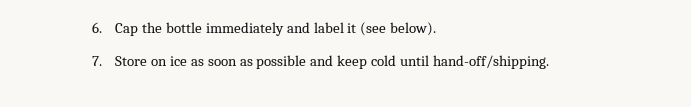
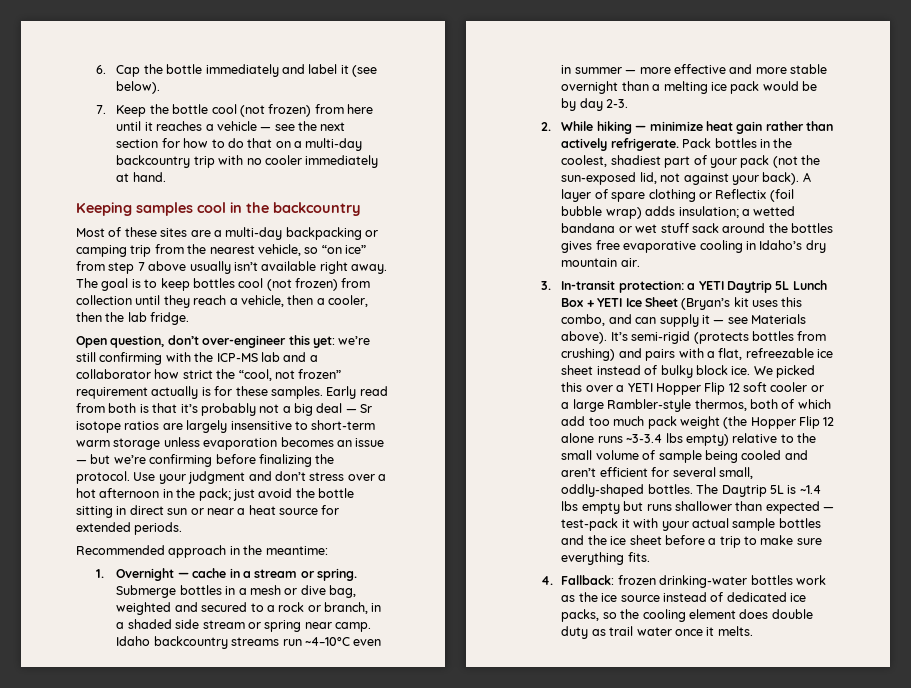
- 7. Store on ice as soon as possible and keep cold until hand-off/shipping.
+ 7. Keep the bottle cool (not frozen) from here until it reaches a vehicle — see the next section for how to do that on a multi-day backcountry trip with no cooler immediately at hand.
+ Keeping samples cool in the backcountry
+ Most of these sites are a multi-day backpacking or camping trip from the nearest vehicle, so “on ice” from step 7 above usually isn’t available right away. The goal is to keep bottles cool (not frozen) from collection until they reach a vehicle, then a cooler, then the lab fridge.
+ Open question, don’t over-engineer this yet: we’re still confirming with the ICP-MS lab and a collaborator how strict the “cool, not frozen” requirement actually is for these samples. Early read from both is that it’s probably not a big deal — Sr isotope ratios are largely insensitive to short-term warm storage unless evaporation becomes an issue — but we’re confirming before finalizing the protocol. Use your judgment and don’t stress over a hot afternoon in the pack; just avoid the bottle sitting in direct sun or near a heat source for extended periods.
+ Recommended approach in the meantime:
+ 1. Overnight — cache in a stream or spring. Submerge bottles in a mesh or dive bag, weighted and secured to a rock or branch, in a shaded side stream or spring near camp. Idaho backcountry streams run ~4–10°C even in summer — more effective and more stable overnight than a melting ice pack would be by day 2-3.
+ 2. While hiking — minimize heat gain rather than actively refrigerate. Pack bottles in the coolest, shadiest part of your pack (not the sun-exposed lid, not against your back). A layer of spare clothing or Reflectix (foil bubble wrap) adds insulation; a wetted bandana or wet stuff sack around the bottles gives free evaporative cooling in Idaho’s dry mountain air.
+ 3. In-transit protection: a YETI Daytrip 5L Lunch Box + YETI Ice Sheet (Bryan’s kit uses this combo, and can supply it — see Materials above). It’s semi-rigid (protects bottles from crushing) and pairs with a flat, refreezable ice sheet instead of bulky block ice. We picked this over a YETI Hopper Flip 12 soft cooler or a large Rambler-style thermos, both of which add too much pack weight (the Hopper Flip 12 alone runs ~3-3.4 lbs empty) relative to the small volume of sample being cooled and aren’t efficient for several small, oddly-shaped bottles. The Daytrip 5L is ~1.4 lbs empty but runs shallower than expected — test-pack it with your actual sample bottles and the ice sheet before a trip to make sure everything fits.
+ 4. Fallback: frozen drinking-water bottles work as the ice source instead of dedicated ice packs, so the cooling element does double duty as trail water once it melts.

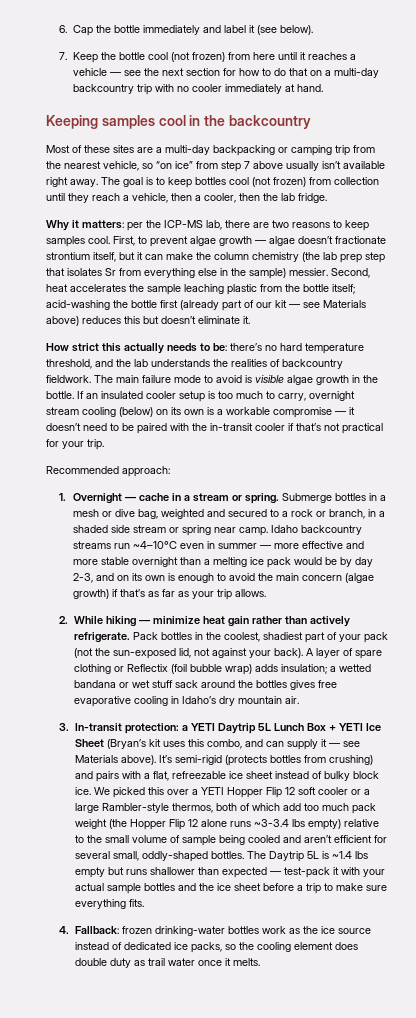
- Open question, don’t over-engineer this yet: we’re still confirming with the ICP-MS lab and a collaborator how strict the “cool, not frozen” requirement actually is for these samples. Early read from both is that it’s probably not a big deal — Sr isotope ratios are largely insensitive to short-term warm storage unless evaporation becomes an issue — but we’re confirming before finalizing the protocol. Use your judgment and don’t stress over a hot afternoon in the pack; just avoid the bottle sitting in direct sun or near a heat source for extended periods.
- Recommended approach in the meantime:
+ Why it matters: per the ICP-MS lab, there are two reasons to keep samples cool. First, to prevent algae growth — algae doesn’t fractionate strontium itself, but it can make the column chemistry (the lab prep step that isolates Sr from everything else in the sample) messier. Second, heat accelerates the sample leaching plastic from the bottle itself; acid-washing the bottle first (already part of our kit — see Materials above) reduces this but doesn’t eliminate it.
+ How strict this actually needs to be: there’s no hard temperature threshold, and the lab understands the realities of backcountry fieldwork. The main failure mode to avoid is visible algae growth in the bottle. If an insulated cooler setup is too much to carry, overnight stream cooling (below) on its own is a workable compromise — it doesn’t need to be paired with the in-transit cooler if that’s not practical for your trip.
+ Recommended approach:
- Idaho backcountry streams run ~4–10°C even in summer — more effective and more stable overnight than a melting ice pack would be by day 2-3.
+ Idaho backcountry streams run ~4–10°C even in summer — more effective and more stable overnight than a melting ice pack would be by day 2-3, and on its own is enough to avoid the main concern (algae growth) if that’s as far as your trip allows.

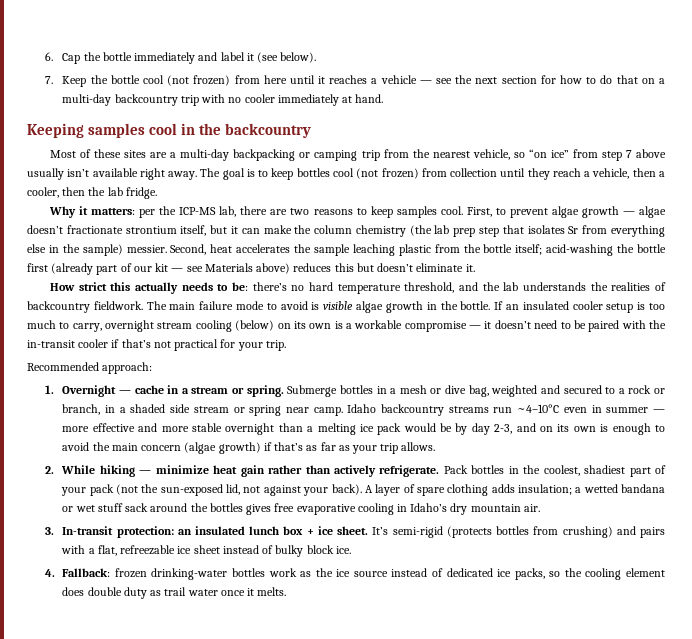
- A layer of spare clothing or Reflectix (foil bubble wrap) adds insulation; a wetted bandana or wet stuff sack around the bottles gives free evaporative cooling in Idaho’s dry mountain air.
+ A layer of spare clothing adds insulation; a wetted bandana or wet stuff sack around the bottles gives free evaporative cooling in Idaho’s dry mountain air.
- 3. In-transit protection: a YETI Daytrip 5L Lunch Box + YETI Ice Sheet (Bryan’s kit uses this combo, and can supply it — see Materials above).
+ 3. In-transit protection: an insulated lunch box + ice sheet.
- We picked this over a YETI Hopper Flip 12 soft cooler or a large Rambler-style thermos, both of which add too much pack weight (the Hopper Flip 12 alone runs ~3-3.4 lbs empty) relative to the small volume of sample being cooled and aren’t efficient for several small, oddly-shaped bottles. The Daytrip 5L is ~1.4 lbs empty but runs shallower than expected — test-pack it with your actual sample bottles and the ice sheet before a trip to make sure everything fits.

